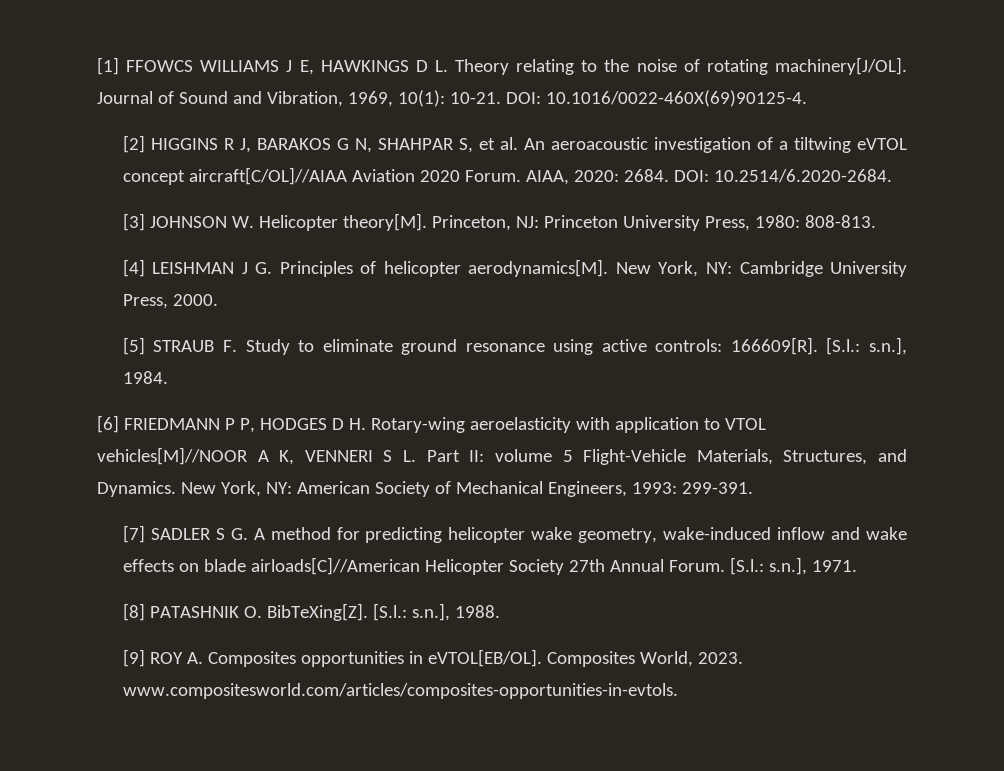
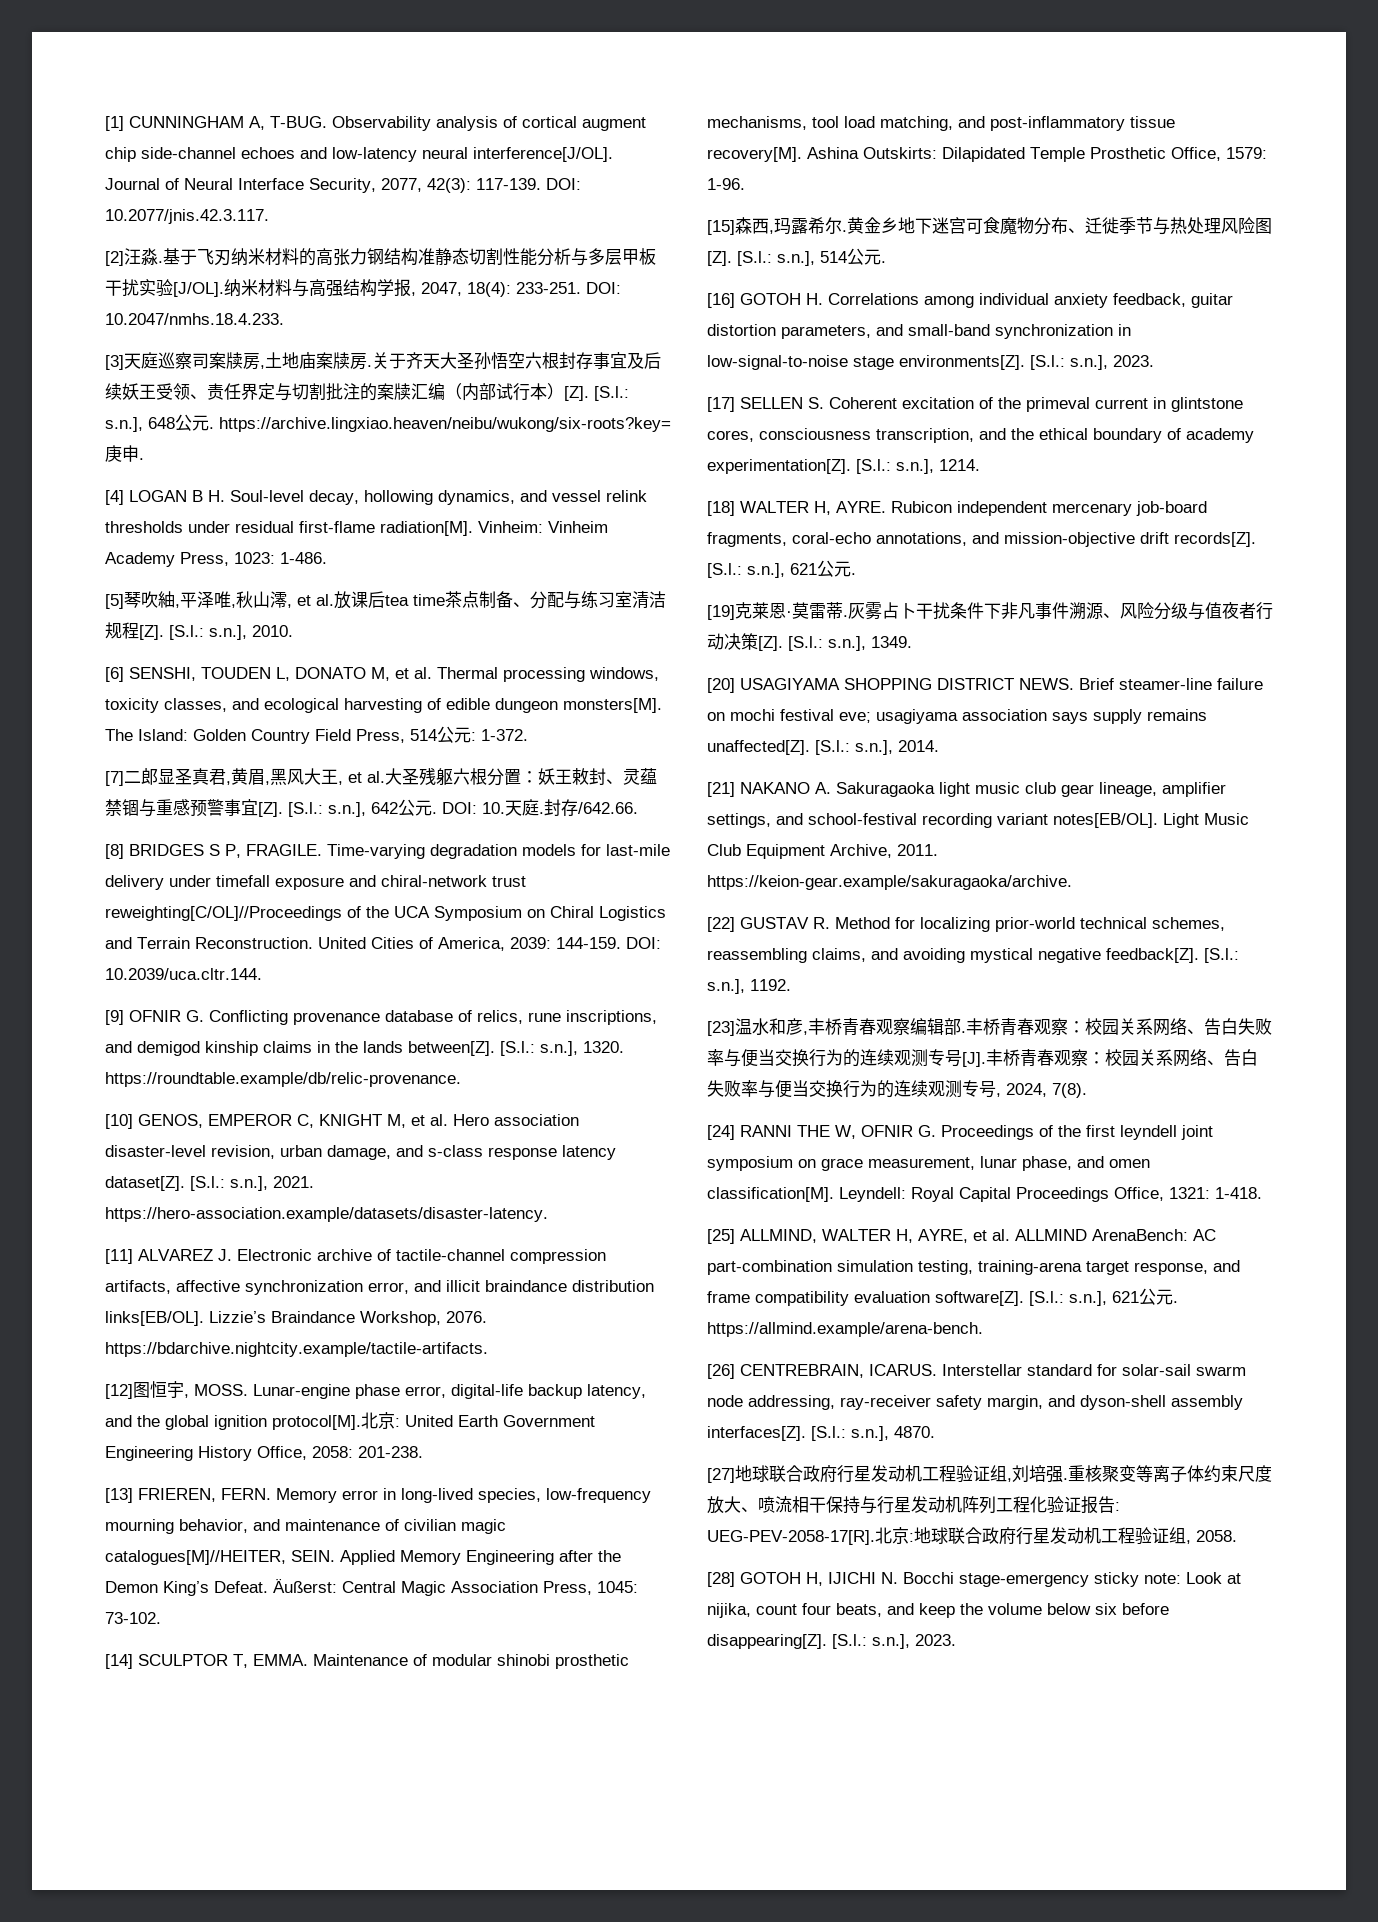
- [1] FFOWCS WILLIAMS J E, HAWKINGS D L. Theory relating to the noise of rotating machinery[J/OL]. Journal of Sound and Vibration, 1969, 10(1): 10-21. DOI: 10.1016/0022-460X(69)90125-4.
- [2] HIGGINS R J, BARAKOS G N, SHAHPAR S, et al. An aeroacoustic investigation of a tiltwing eVTOL concept aircraft[C/OL]//AIAA Aviation 2020 Forum. AIAA, 2020: 2684. DOI: 10.2514/6.2020-2684.
- [3] JOHNSON W. Helicopter theory[M]. Princeton, NJ: Princeton University Press, 1980: 808-813.
- [4] LEISHMAN J G. Principles of helicopter aerodynamics[M]. New York, NY: Cambridge University Press, 2000.
- [5] STRAUB F. Study to eliminate ground resonance using active controls: 166609[R]. [S.l.: s.n.], 1984.
+ [1] CUNNINGHAM A, T-BUG. Observability analysis of cortical augment chip side-channel echoes and low-latency neural interference[J/OL]. Journal of Neural Interface Security, 2077, 42(3): 117-139. DOI: 10.2077/jnis.42.3.117.
+ [2]汪淼.基于飞刃纳米材料的高张力钢结构准静态切割性能分析与多层甲板干扰实验[J/OL].纳米材料与高强结构学报, 2047, 18(4): 233-251. DOI: 10.2047/nmhs.18.4.233.
+ [3]天庭巡察司案牍房,土地庙案牍房.关于齐天大圣孙悟空六根封存事宜及后续妖王受领、责任界定与切割批注的案牍汇编（内部试行本）[Z]. [S.l.: s.n.], 648公元. https://archive.lingxiao.heaven/neibu/wukong/six-roots?key=庚申.
+ [4] LOGAN B H. Soul-level decay, hollowing dynamics, and vessel relink thresholds under residual first-flame radiation[M]. Vinheim: Vinheim Academy Press, 1023: 1-486.
+ [5]琴吹紬,平泽唯,秋山澪, et al.放课后tea time茶点制备、分配与练习室清洁规程[Z]. [S.l.: s.n.], 2010.
- [6] FRIEDMANN P P, HODGES D H. Rotary-wing aeroelasticity with application to VTOL vehicles[M]//NOOR A K, VENNERI S L. Part II: volume 5 Flight-Vehicle Materials, Structures, and Dynamics. New York, NY: American Society of Mechanical Engineers, 1993: 299-391.
- [7] SADLER S G. A method for predicting helicopter wake geometry, wake-induced inflow and wake effects on blade airloads[C]//American Helicopter Society 27th Annual Forum. [S.l.: s.n.], 1971.
- [8] PATASHNIK O. BibTeXing[Z]. [S.l.: s.n.], 1988.
- [9] ROY A. Composites opportunities in eVTOL[EB/OL]. Composites World, 2023. www.compositesworld.com/articles/composites-opportunities-in-evtols.
+ [6] SENSHI, TOUDEN L, DONATO M, et al. Thermal processing windows, toxicity classes, and ecological harvesting of edible dungeon monsters[M]. The Island: Golden Country Field Press, 514公元: 1-372.
+ [7]二郎显圣真君,黄眉,黑风大王, et al.大圣残躯六根分置：妖王敕封、灵蕴禁锢与重感预警事宜[Z]. [S.l.: s.n.], 642公元. DOI: 10.天庭.封存/642.66.
+ [8] BRIDGES S P, FRAGILE. Time-varying degradation models for last-mile delivery under timefall exposure and chiral-network trust reweighting[C/OL]//Proceedings of the UCA Symposium on Chiral Logistics and Terrain Reconstruction. United Cities of America, 2039: 144-159. DOI: 10.2039/uca.cltr.144.
+ [9] OFNIR G. Conflicting provenance database of relics, rune inscriptions, and demigod kinship claims in the lands between[Z]. [S.l.: s.n.], 1320. https://roundtable.example/db/relic-provenance.
+ [10] GENOS, EMPEROR C, KNIGHT M, et al. Hero association disaster-level revision, urban damage, and s-class response latency dataset[Z]. [S.l.: s.n.], 2021. https://hero-association.example/datasets/disaster-latency.
+ [11] ALVAREZ J. Electronic archive of tactile-channel compression artifacts, affective synchronization error, and illicit braindance distribution links[EB/OL]. Lizzie’s Braindance Workshop, 2076. https://bdarchive.nightcity.example/tactile-artifacts.
+ [12]图恒宇, MOSS. Lunar-engine phase error, digital-life backup latency, and the global ignition protocol[M].北京: United Earth Government Engineering History Office, 2058: 201-238.
+ [13] FRIEREN, FERN. Memory error in long-lived species, low-frequency mourning behavior, and maintenance of civilian magic catalogues[M]//HEITER, SEIN. Applied Memory Engineering after the Demon King’s Defeat. Äußerst: Central Magic Association Press, 1045: 73-102.
+ [14] SCULPTOR T, EMMA. Maintenance of modular shinobi prosthetic mechanisms, tool load matching, and post-inflammatory tissue recovery[M]. Ashina Outskirts: Dilapidated Temple Prosthetic Office, 1579: 1-96.
+ [15]森西,玛露希尔.黄金乡地下迷宫可食魔物分布、迁徙季节与热处理风险图[Z]. [S.l.: s.n.], 514公元.
+ [16] GOTOH H. Correlations among individual anxiety feedback, guitar distortion parameters, and small-band synchronization in low-signal-to-noise stage environments[Z]. [S.l.: s.n.], 2023.
+ [17] SELLEN S. Coherent excitation of the primeval current in glintstone cores, consciousness transcription, and the ethical boundary of academy experimentation[Z]. [S.l.: s.n.], 1214.
+ [18] WALTER H, AYRE. Rubicon independent mercenary job-board fragments, coral-echo annotations, and mission-objective drift records[Z]. [S.l.: s.n.], 621公元.
+ [19]克莱恩·莫雷蒂.灰雾占卜干扰条件下非凡事件溯源、风险分级与值夜者行动决策[Z]. [S.l.: s.n.], 1349.
+ [20] USAGIYAMA SHOPPING DISTRICT NEWS. Brief steamer-line failure on mochi festival eve; usagiyama association says supply remains unaffected[Z]. [S.l.: s.n.], 2014.
+ [21] NAKANO A. Sakuragaoka light music club gear lineage, amplifier settings, and school-festival recording variant notes[EB/OL]. Light Music Club Equipment Archive, 2011. https://keion-gear.example/sakuragaoka/archive.
+ [22] GUSTAV R. Method for localizing prior-world technical schemes, reassembling claims, and avoiding mystical negative feedback[Z]. [S.l.: s.n.], 1192.
+ [23]温水和彦,丰桥青春观察编辑部.丰桥青春观察：校园关系网络、告白失败率与便当交换行为的连续观测专号[J].丰桥青春观察：校园关系网络、告白失败率与便当交换行为的连续观测专号, 2024, 7(8).
+ [24] RANNI THE W, OFNIR G. Proceedings of the first leyndell joint symposium on grace measurement, lunar phase, and omen classification[M]. Leyndell: Royal Capital Proceedings Office, 1321: 1-418.
+ [25] ALLMIND, WALTER H, AYRE, et al. ALLMIND ArenaBench: AC part-combination simulation testing, training-arena target response, and frame compatibility evaluation software[Z]. [S.l.: s.n.], 621公元. https://allmind.example/arena-bench.
+ [26] CENTREBRAIN, ICARUS. Interstellar standard for solar-sail swarm node addressing, ray-receiver safety margin, and dyson-shell assembly interfaces[Z]. [S.l.: s.n.], 4870.
+ [27]地球联合政府行星发动机工程验证组,刘培强.重核聚变等离子体约束尺度放大、喷流相干保持与行星发动机阵列工程化验证报告: UEG-PEV-2058-17[R].北京:地球联合政府行星发动机工程验证组, 2058.
+ [28] GOTOH H, IJICHI N. Bocchi stage-emergency sticky note: Look at nijika, count four beats, and keep the volume below six before disappearing[Z]. [S.l.: s.n.], 2023.

